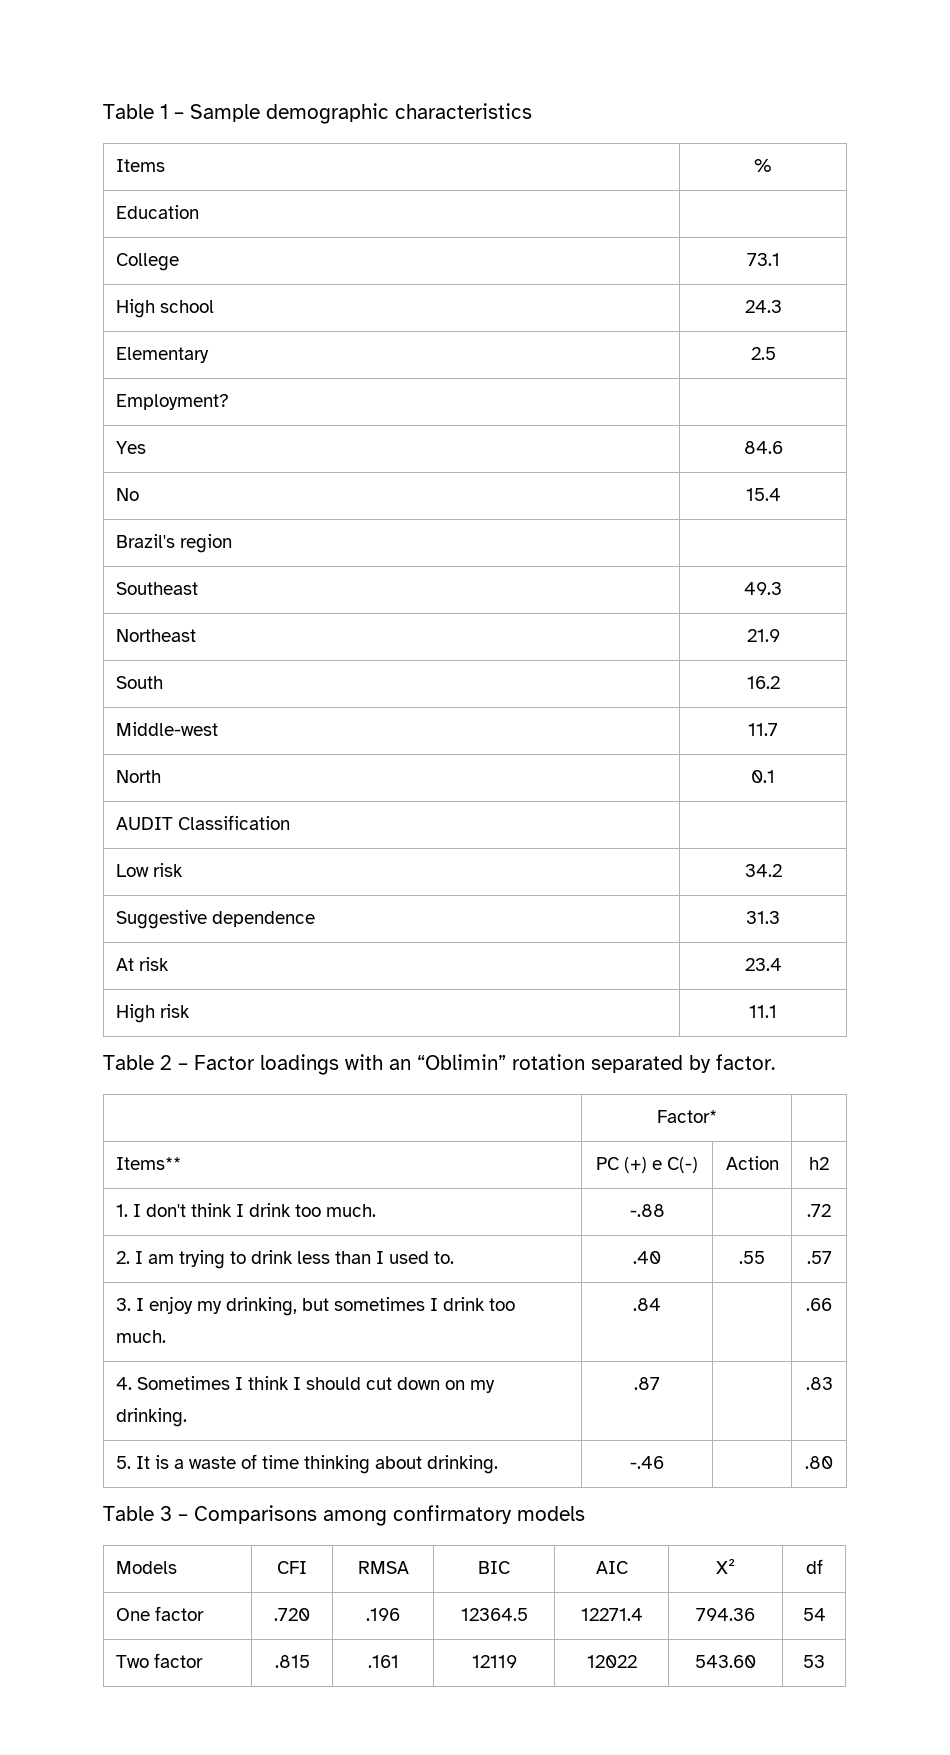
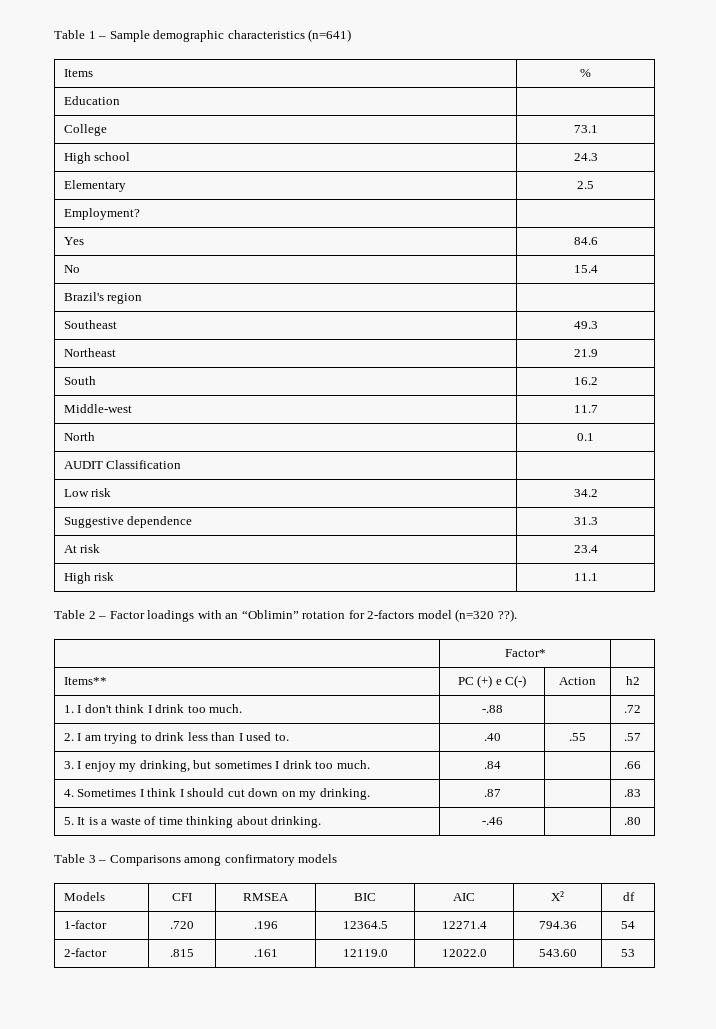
- Table 1 – Sample demographic characteristics
+ Table 1 – Sample demographic characteristics (n=641)
- Table 2 – Factor loadings with an “Oblimin” rotation separated by factor.
+ Table 2 – Factor loadings with an “Oblimin” rotation for 2-factors model (n=320 ??).
- Models | CFI | RMSA | BIC | AIC | X² | df
+ Models | CFI | RMSEA | BIC | AIC | X² | df
- One factor | .720 | .196 | 12364.5 | 12271.4 | 794.36 | 54
+ 1-factor | .720 | .196 | 12364.5 | 12271.4 | 794.36 | 54
- Two factor | .815 | .161 | 12119 | 12022 | 543.60 | 53
+ 2-factor | .815 | .161 | 12119.0 | 12022.0 | 543.60 | 53

